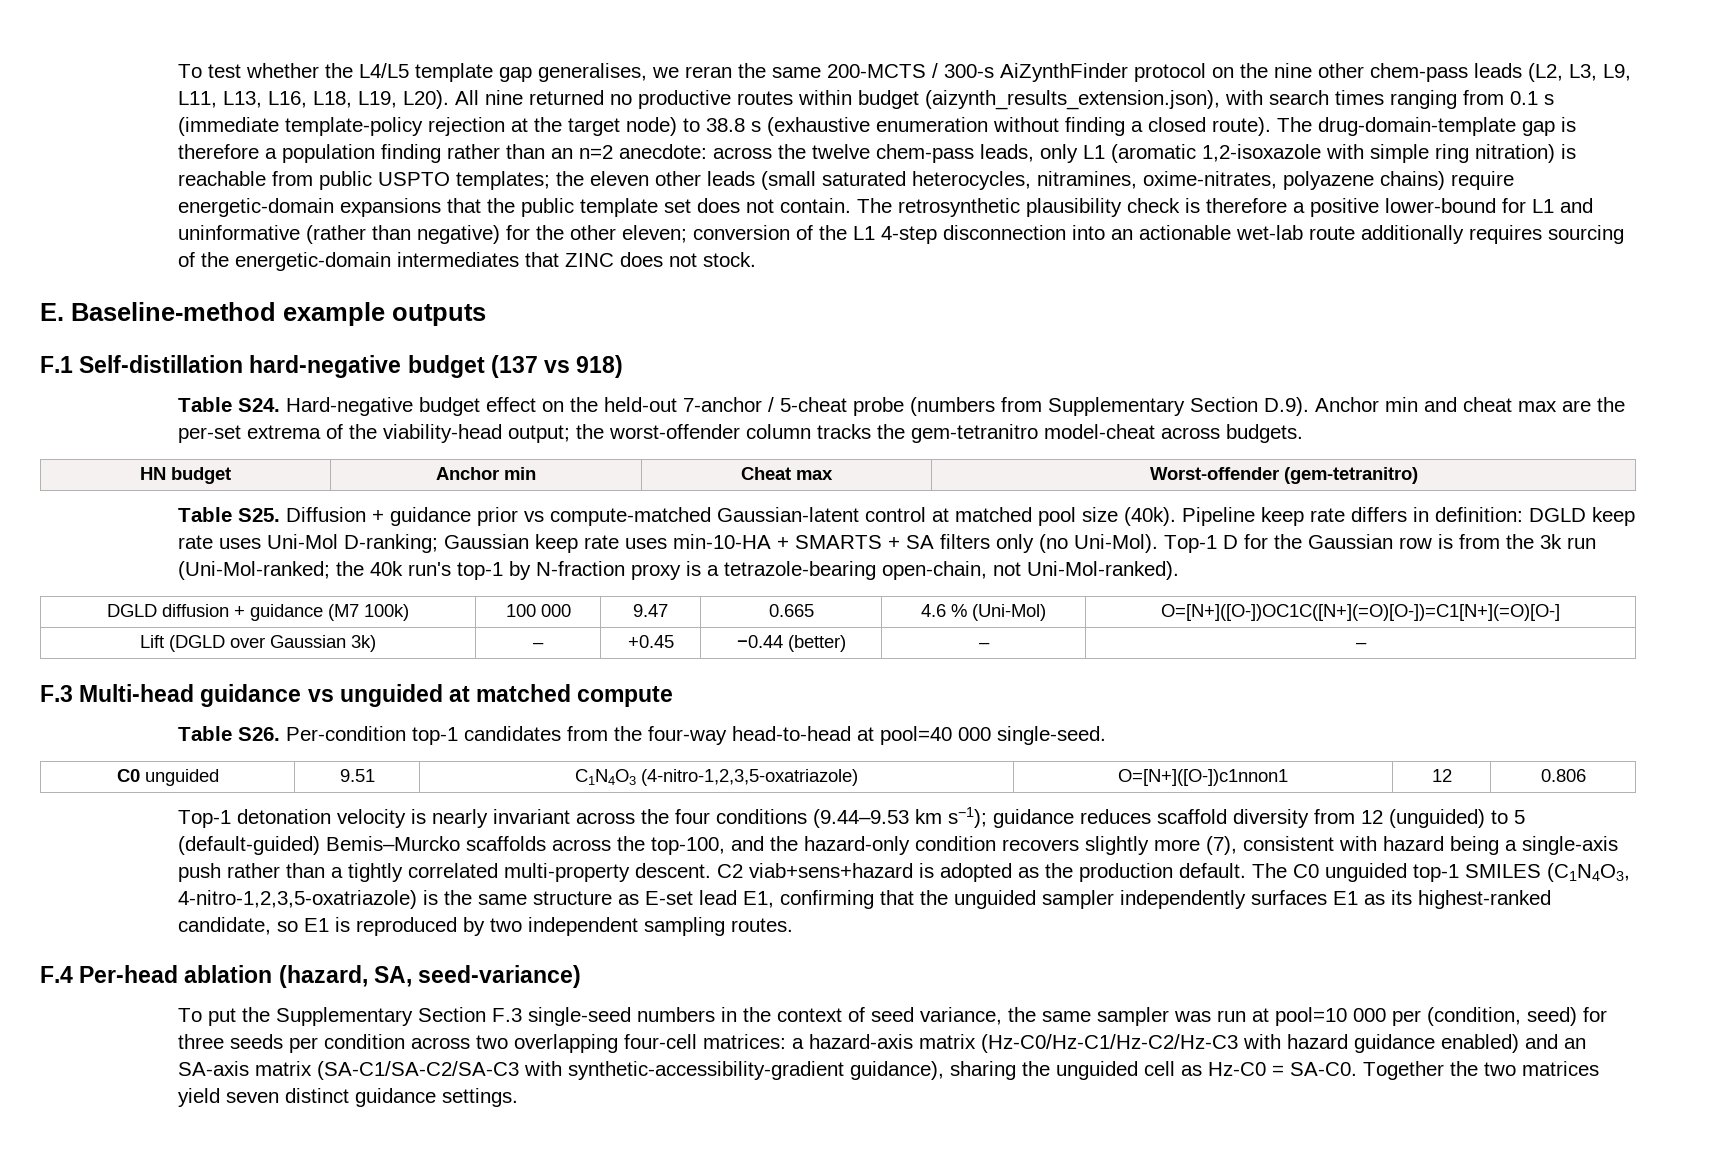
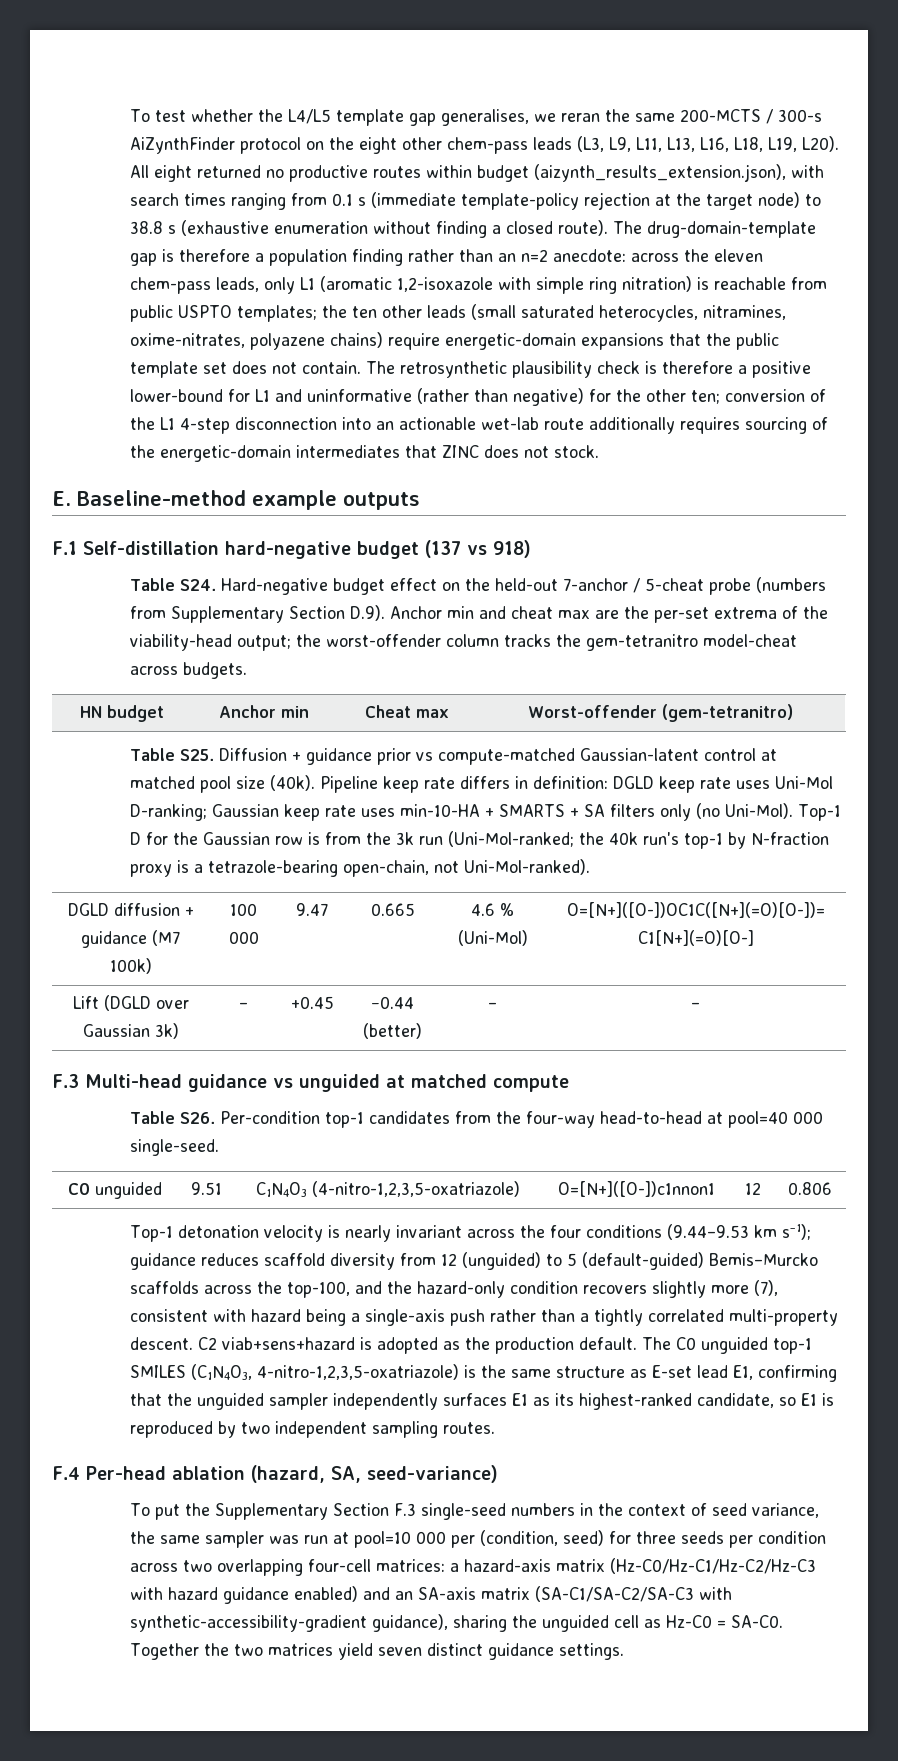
- To test whether the L4/L5 template gap generalises, we reran the same 200-MCTS / 300-s AiZynthFinder protocol on the nine other chem-pass leads (L2, L3, L9, L11, L13, L16, L18, L19, L20).
+ To test whether the L4/L5 template gap generalises, we reran the same 200-MCTS / 300-s AiZynthFinder protocol on the eight other chem-pass leads (L3, L9, L11, L13, L16, L18, L19, L20).
- All nine returned no productive routes within budget (aizynth_results_extension.json), with search times ranging from 0.1 s (immediate template-policy rejection at the target node) to 38.8 s (exhaustive enumeration without finding a closed route).
+ All eight returned no productive routes within budget (aizynth_results_extension.json), with search times ranging from 0.1 s (immediate template-policy rejection at the target node) to 38.8 s (exhaustive enumeration without finding a closed route).
- The drug-domain-template gap is therefore a population finding rather than an n=2 anecdote: across the twelve chem-pass leads, only L1 (aromatic 1,2-isoxazole with simple ring nitration) is reachable from public USPTO templates; the eleven other leads (small saturated heterocycles, nitramines, oxime-nitrates, polyazene chains) require energetic-domain expansions that the public template set does not contain.
+ The drug-domain-template gap is therefore a population finding rather than an n=2 anecdote: across the eleven chem-pass leads, only L1 (aromatic 1,2-isoxazole with simple ring nitration) is reachable from public USPTO templates; the ten other leads (small saturated heterocycles, nitramines, oxime-nitrates, polyazene chains) require energetic-domain expansions that the public template set does not contain.
- The retrosynthetic plausibility check is therefore a positive lower-bound for L1 and uninformative (rather than negative) for the other eleven; conversion of the L1 4-step disconnection into an actionable wet-lab route additionally requires sourcing of the energetic-domain intermediates that ZINC does not stock.
+ The retrosynthetic plausibility check is therefore a positive lower-bound for L1 and uninformative (rather than negative) for the other ten; conversion of the L1 4-step disconnection into an actionable wet-lab route additionally requires sourcing of the energetic-domain intermediates that ZINC does not stock.

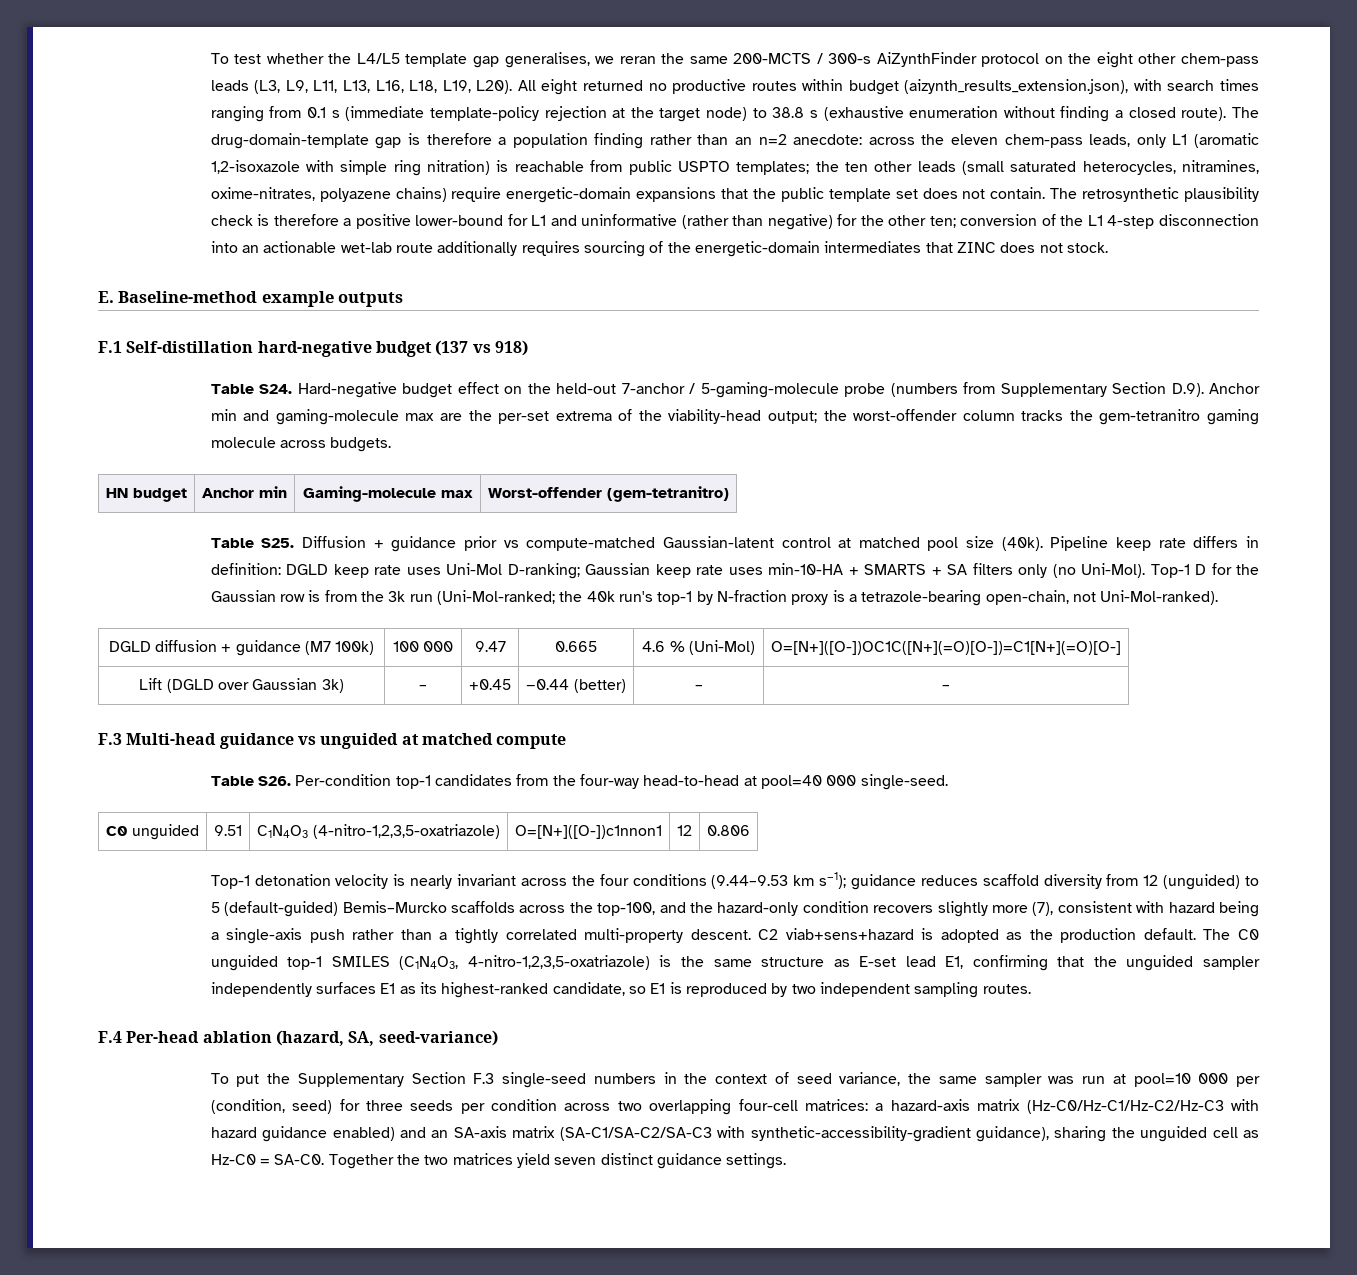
- Table S24. Hard-negative budget effect on the held-out 7-anchor / 5-cheat probe (numbers from Supplementary Section D.9). Anchor min and cheat max are the per-set extrema of the viability-head output; the worst-offender column tracks the gem-tetranitro model-cheat across budgets.
+ Table S24. Hard-negative budget effect on the held-out 7-anchor / 5-gaming-molecule probe (numbers from Supplementary Section D.9). Anchor min and gaming-molecule max are the per-set extrema of the viability-head output; the worst-offender column tracks the gem-tetranitro gaming molecule across budgets.
- HN budget | Anchor min | Cheat max | Worst-offender (gem-tetranitro)
+ HN budget | Anchor min | Gaming-molecule max | Worst-offender (gem-tetranitro)

